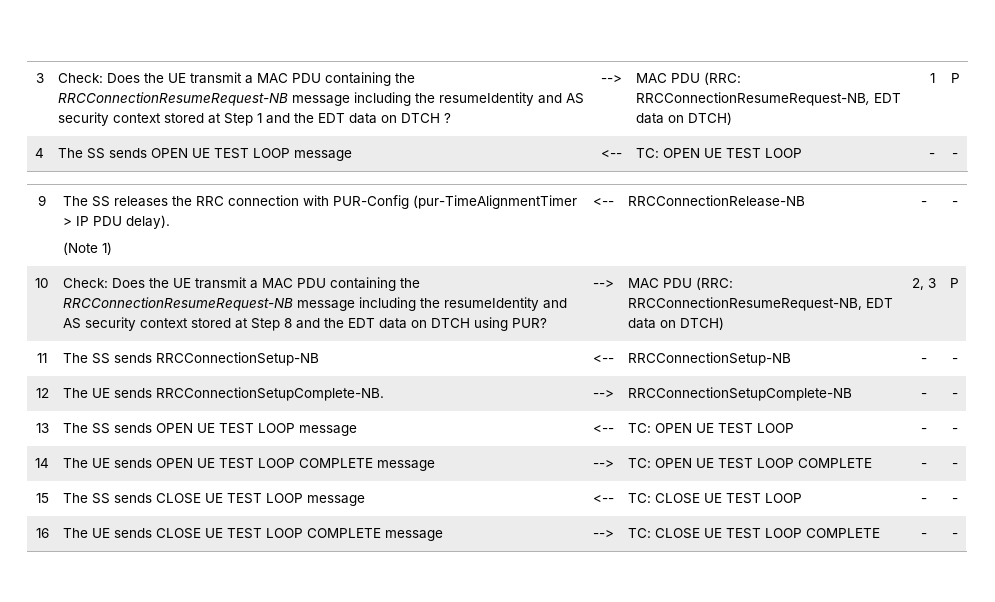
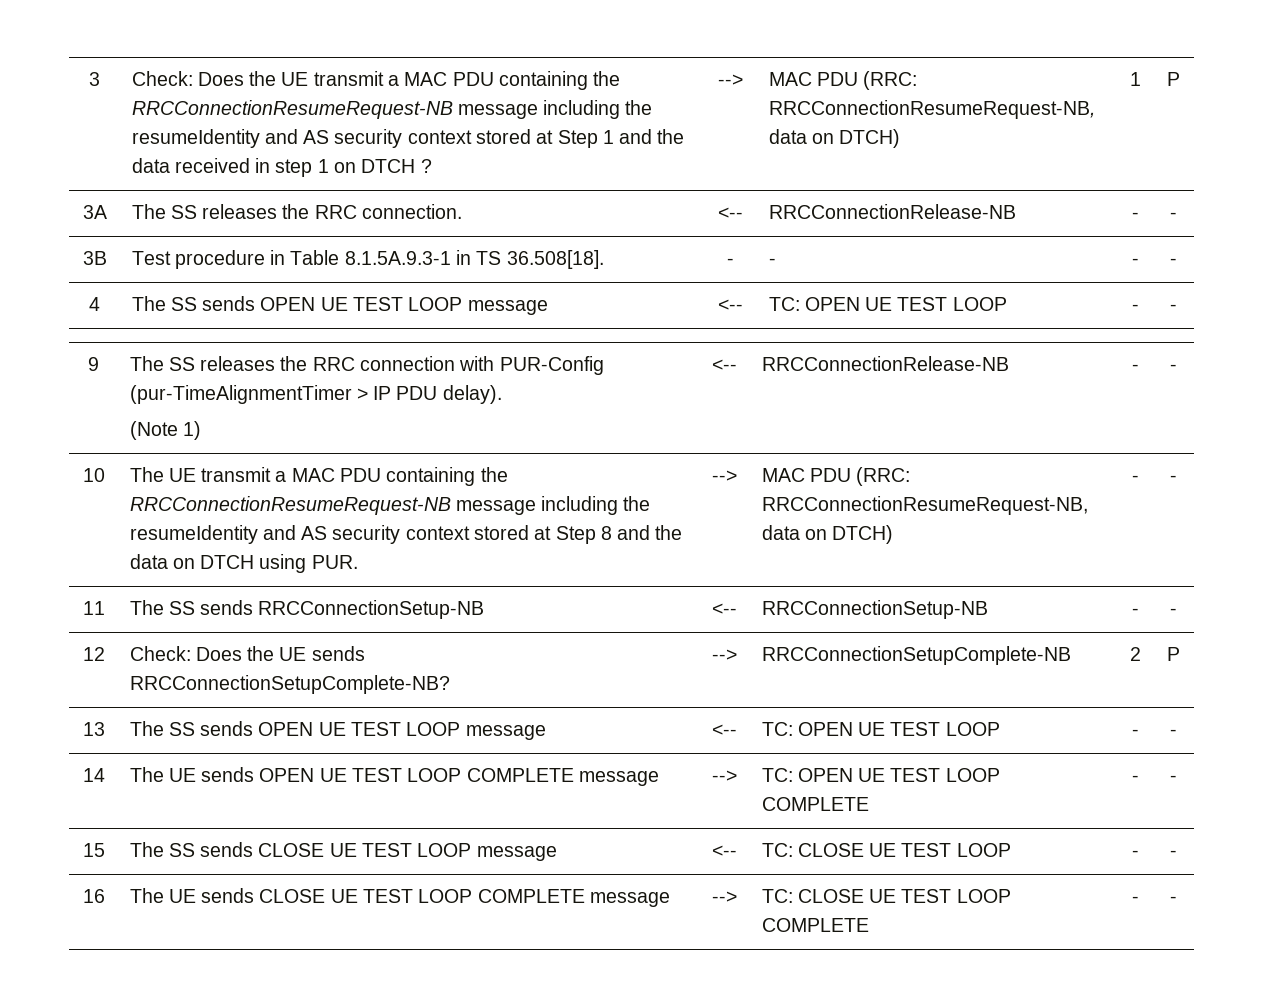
- Check: Does the UE transmit a MAC PDU containing the RRCConnectionResumeRequest-NB message including the resumeIdentity and AS security context stored at Step 1 and the EDT data on DTCH ? | --> | MAC PDU (RRC: RRCConnectionResumeRequest-NB, EDT data on DTCH)
+ Check: Does the UE transmit a MAC PDU containing the RRCConnectionResumeRequest-NB message including the resumeIdentity and AS security context stored at Step 1 and the data received in step 1 on DTCH ? | --> | MAC PDU (RRC: RRCConnectionResumeRequest-NB, data on DTCH)
+ 3A | The SS releases the RRC connection. | <-- | RRCConnectionRelease-NB | - | -
+ 3B | Test procedure in Table 8.1.5A.9.3-1 in TS 36.508[18]. | - | - | - | -
- Check: Does the UE transmit a MAC PDU containing the RRCConnectionResumeRequest-NB message including the resumeIdentity and AS security context stored at Step 8 and the EDT data on DTCH using PUR? | --> | MAC PDU (RRC: RRCConnectionResumeRequest-NB, EDT data on DTCH) | 2, 3 | P
+ The UE transmit a MAC PDU containing the RRCConnectionResumeRequest-NB message including the resumeIdentity and AS security context stored at Step 8 and the data on DTCH using PUR. | --> | MAC PDU (RRC: RRCConnectionResumeRequest-NB, data on DTCH) | - | -
- 12 | The UE sends RRCConnectionSetupComplete-NB. | --> | RRCConnectionSetupComplete-NB | - | -
+ 12 | Check: Does the UE sends RRCConnectionSetupComplete-NB? | --> | RRCConnectionSetupComplete-NB | 2 | P

